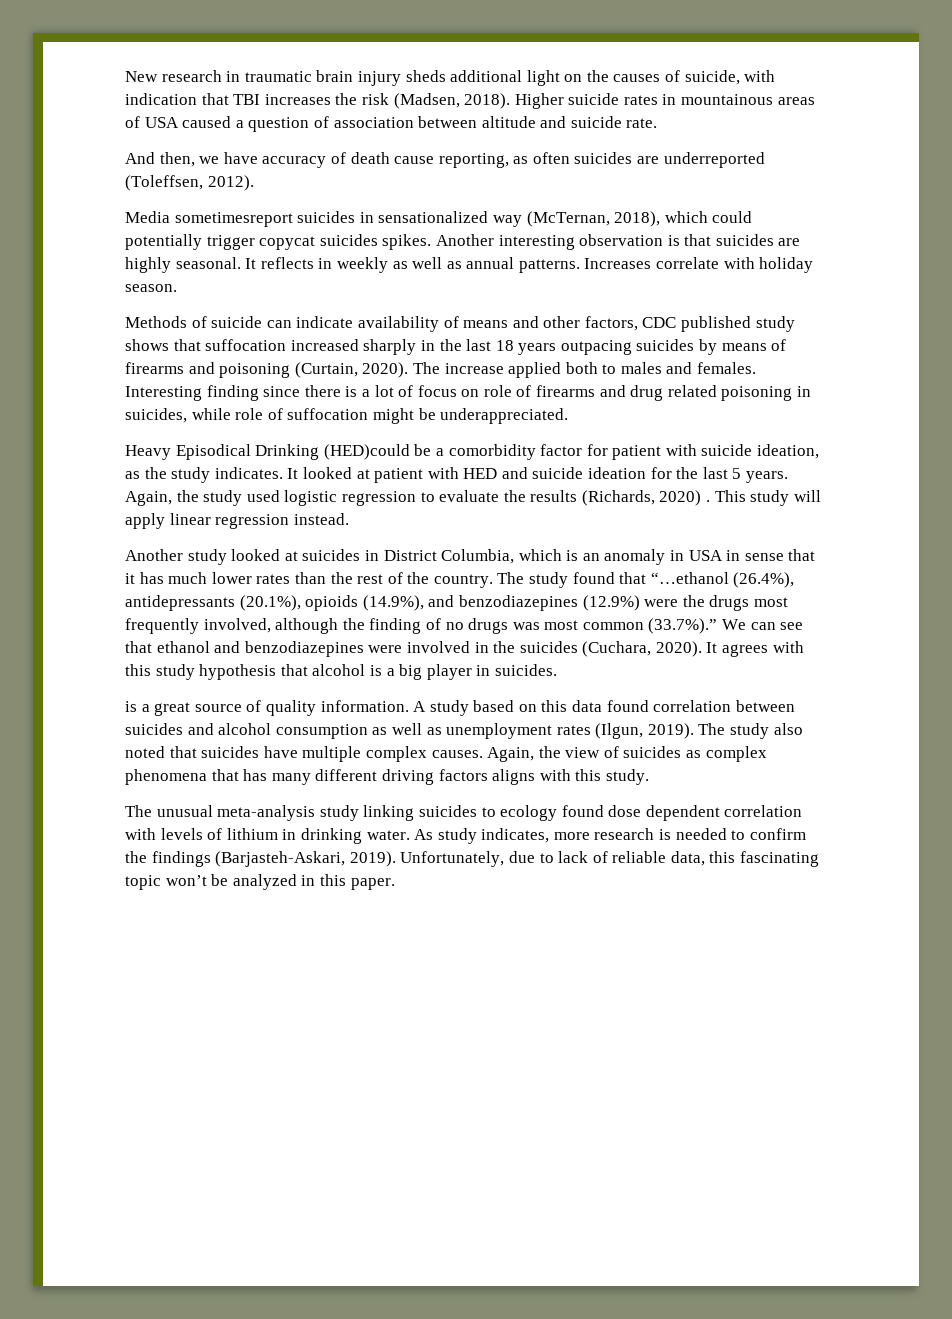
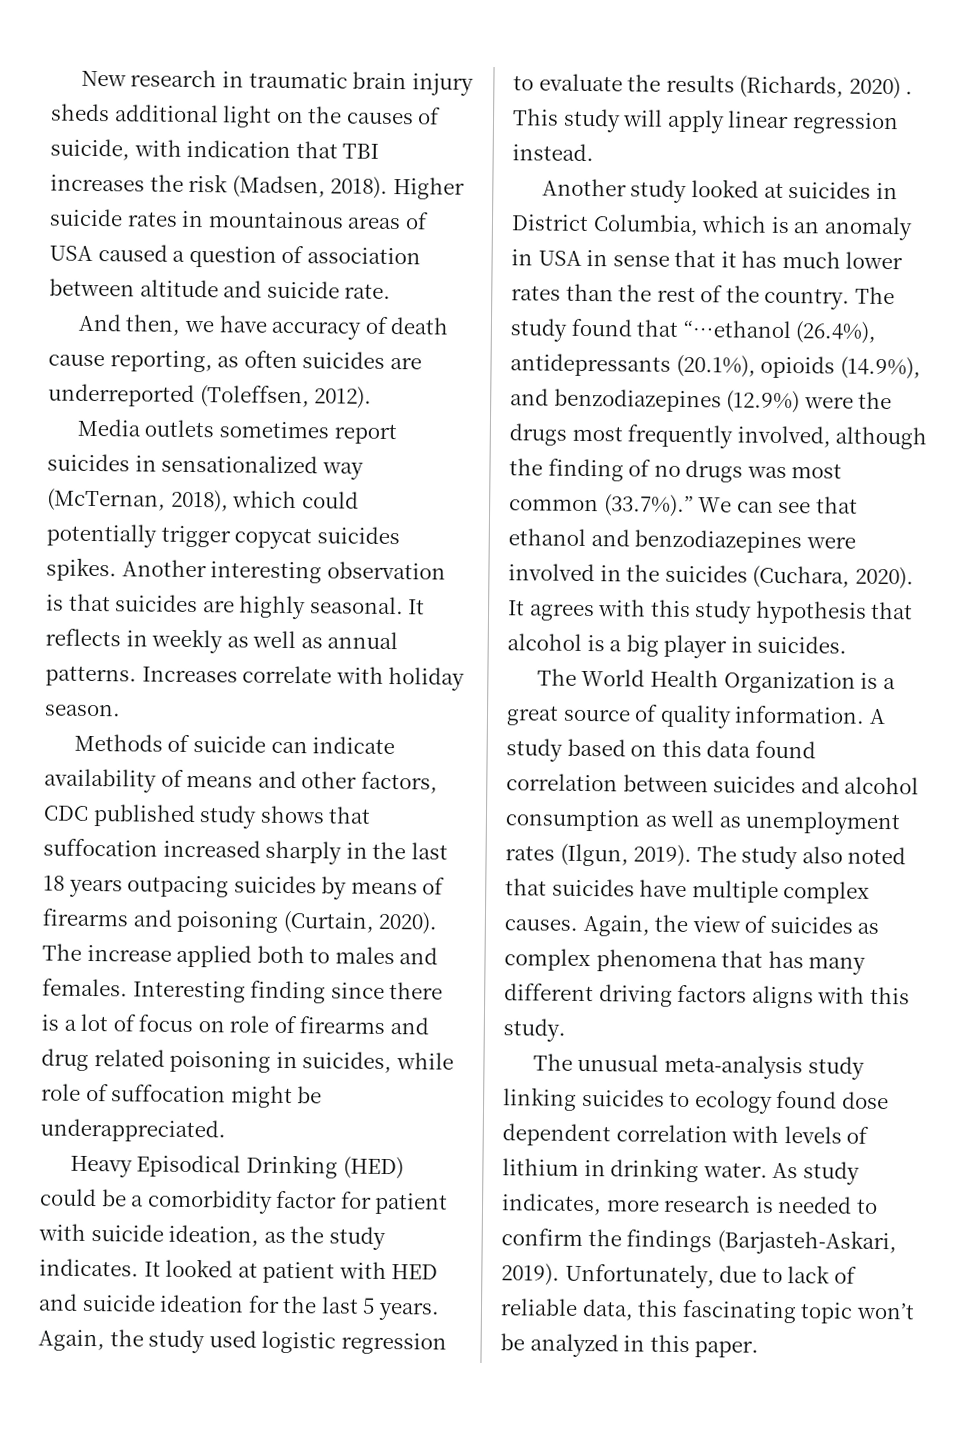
- Media sometimesreport suicides in sensationalized way (McTernan, 2018), which could potentially trigger copycat suicides spikes.
+ Media outlets sometimes report suicides in sensationalized way (McTernan, 2018), which could potentially trigger copycat suicides spikes.
- Heavy Episodical Drinking (HED)could be a comorbidity factor for patient with suicide ideation, as the study indicates.
+ Heavy Episodical Drinking (HED) could be a comorbidity factor for patient with suicide ideation, as the study indicates.
- is a great source of quality information.
+ The World Health Organization is a great source of quality information.

